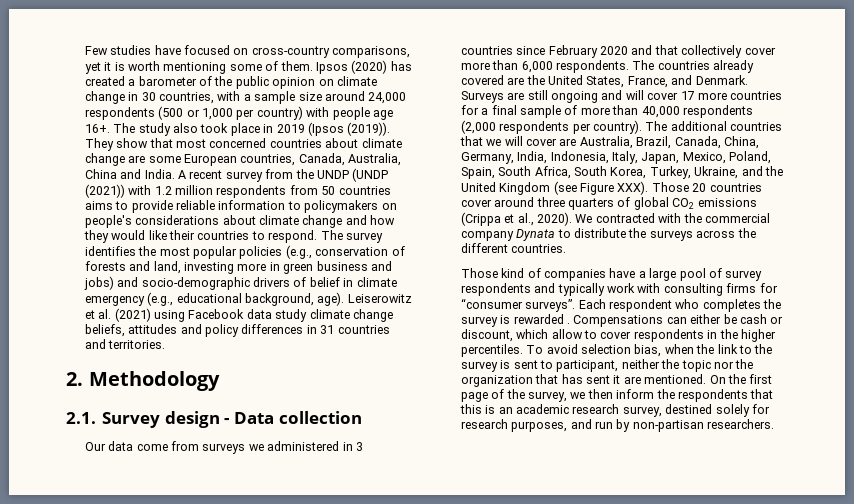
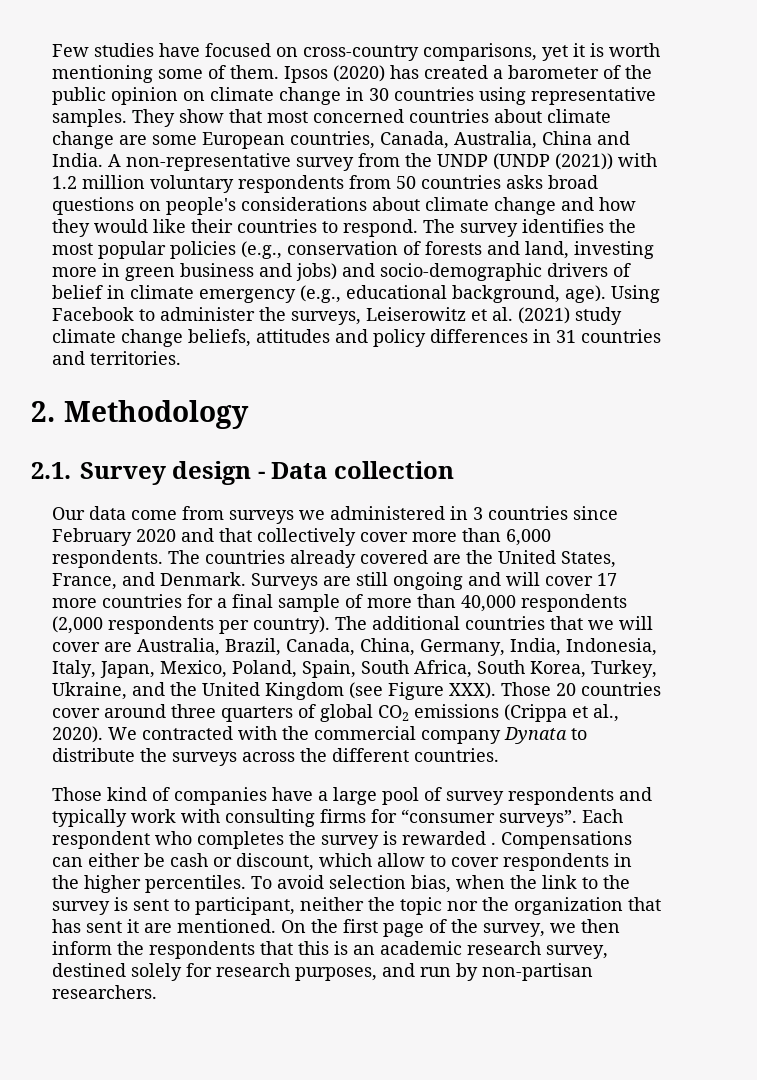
- Ipsos (2020) has created a barometer of the public opinion on climate change in 30 countries, with a sample size around 24,000 respondents (500 or 1,000 per country) with people age 16+. The study also took place in 2019 (Ipsos (2019)).
+ Ipsos (2020) has created a barometer of the public opinion on climate change in 30 countries using representative samples.
- A recent survey from the UNDP (UNDP (2021)) with 1.2 million respondents from 50 countries aims to provide reliable information to policymakers on people's considerations about climate change and how they would like their countries to respond.
+ A non-representative survey from the UNDP (UNDP (2021)) with 1.2 million voluntary respondents from 50 countries asks broad questions on people's considerations about climate change and how they would like their countries to respond.
- Leiserowitz et al. (2021) using Facebook data study climate change beliefs, attitudes and policy differences in 31 countries and territories.
+ Using Facebook to administer the surveys, Leiserowitz et al. (2021) study climate change beliefs, attitudes and policy differences in 31 countries and territories.

